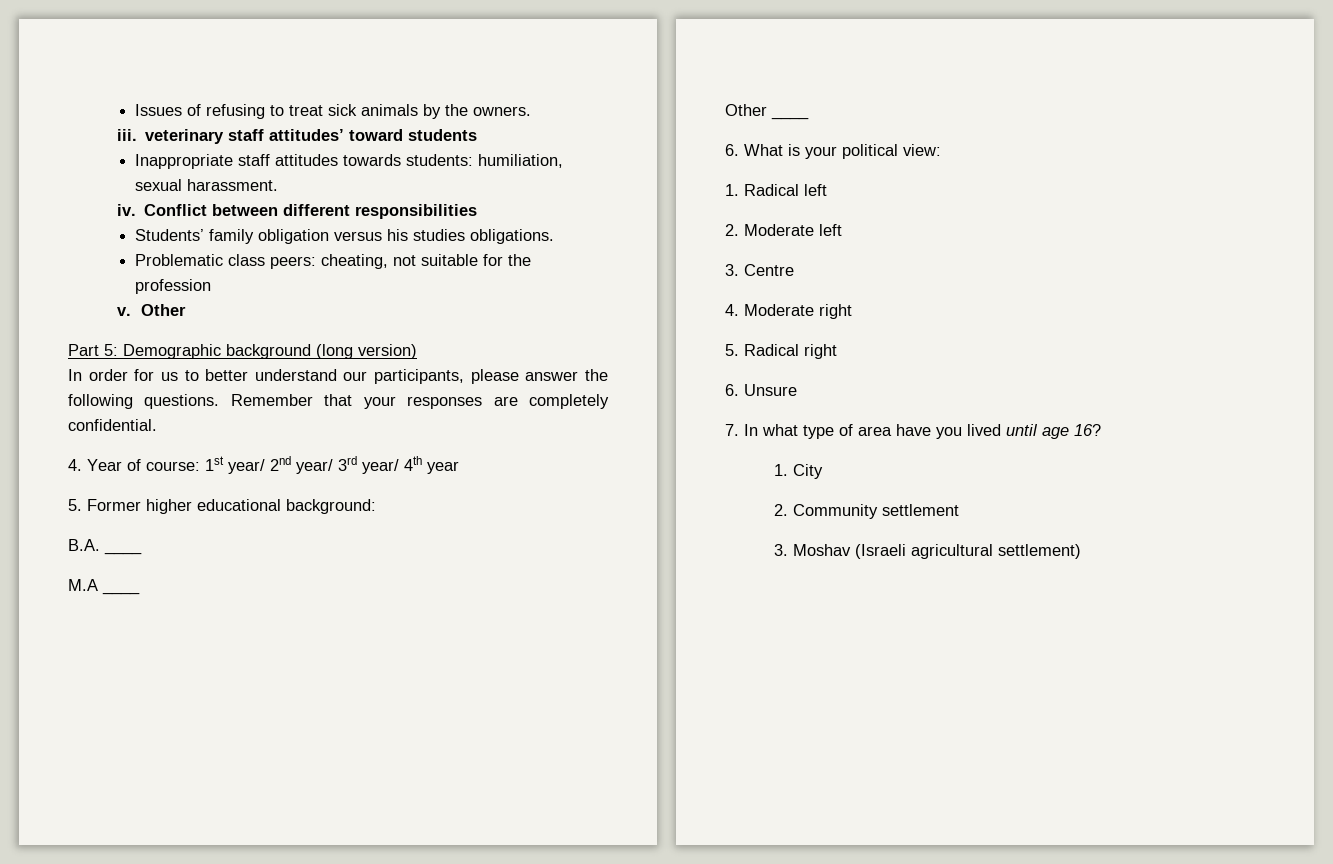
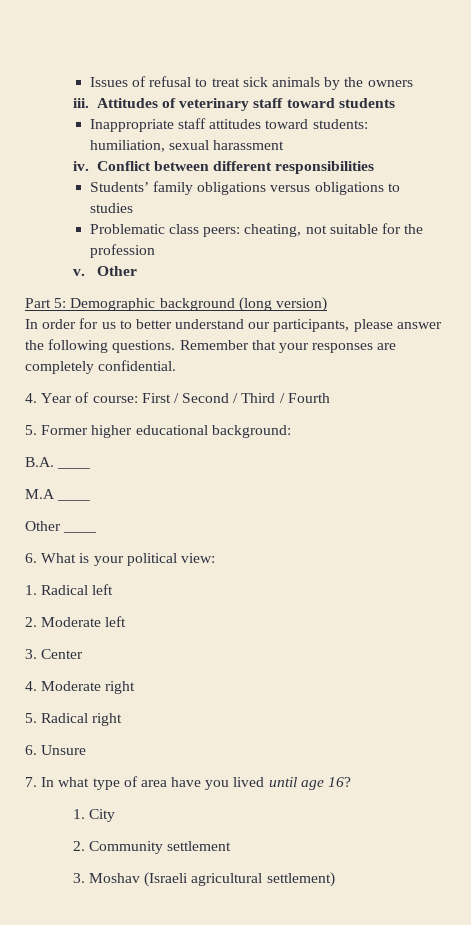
- Issues of refusing to treat sick animals by the owners.
+ Issues of refusal to treat sick animals by the owners
- iii. veterinary staff attitudes’ toward students
+ iii. Attitudes of veterinary staff toward students
- Inappropriate staff attitudes towards students: humiliation, sexual harassment.
+ Inappropriate staff attitudes toward students: humiliation, sexual harassment
- Students’ family obligation versus his studies obligations.
+ Students’ family obligations versus obligations to studies
- 4. Year of course: 1st year/ 2nd year/ 3rd year/ 4th year
+ 4. Year of course: First / Second / Third / Fourth
- 3. Centre
+ 3. Center

